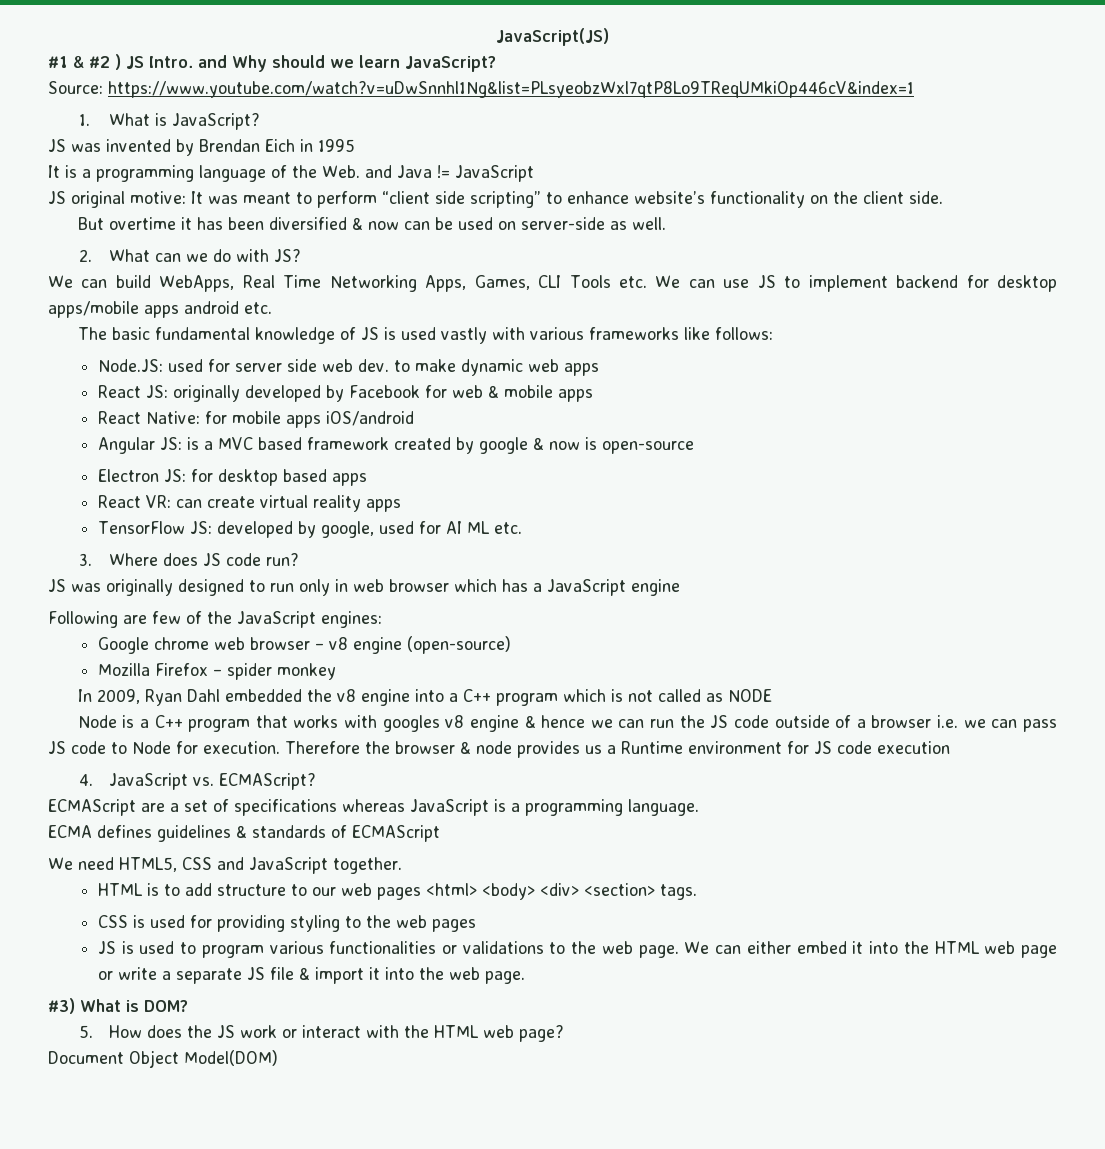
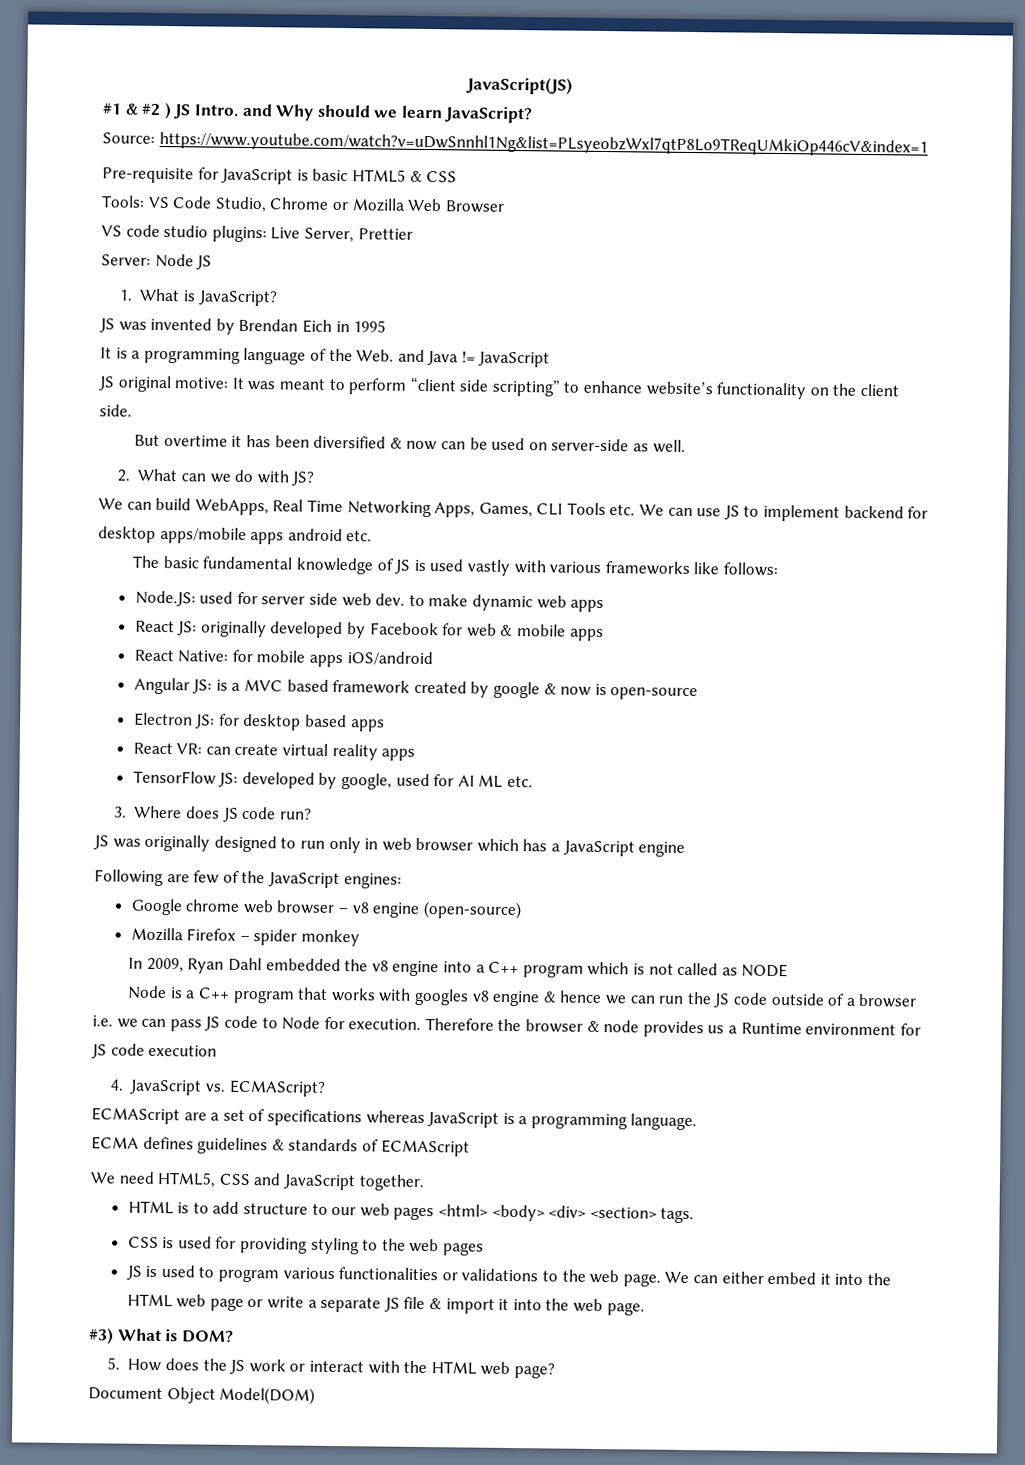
+ Pre-requisite for JavaScript is basic HTML5 & CSS
+ Tools: VS Code Studio, Chrome or Mozilla Web Browser
+ VS code studio plugins: Live Server, Prettier
+ Server: Node JS

